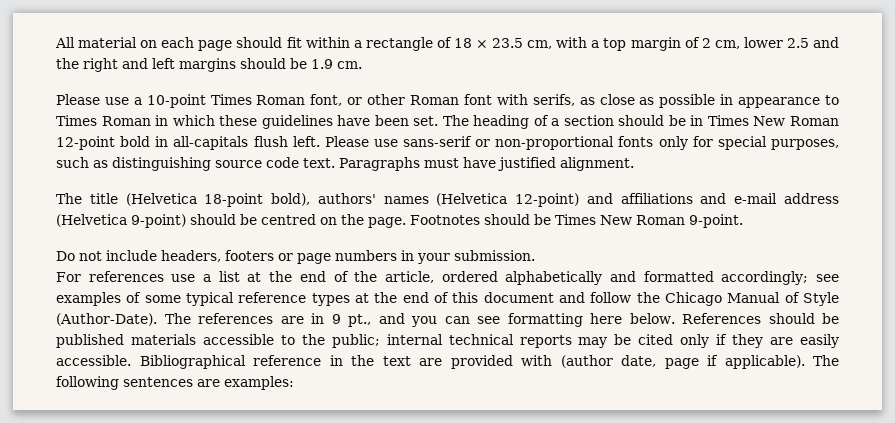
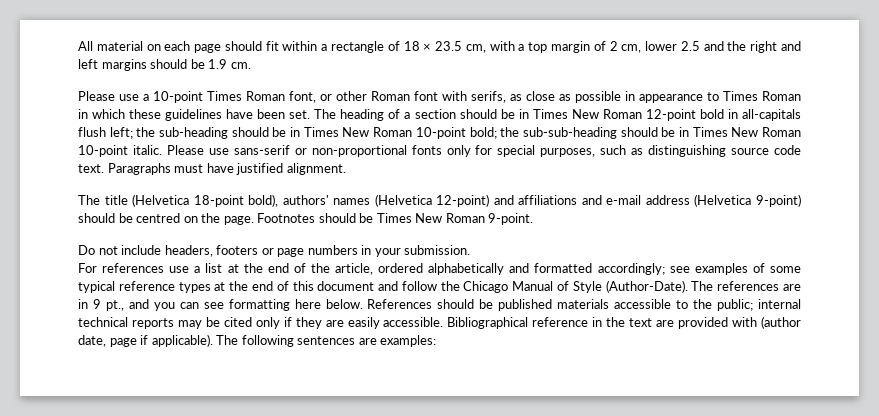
- The heading of a section should be in Times New Roman 12-point bold in all-capitals flush left.
+ The heading of a section should be in Times New Roman 12-point bold in all-capitals flush left; the sub-heading should be in Times New Roman 10-point bold; the sub-sub-heading should be in Times New Roman 10-point italic.

